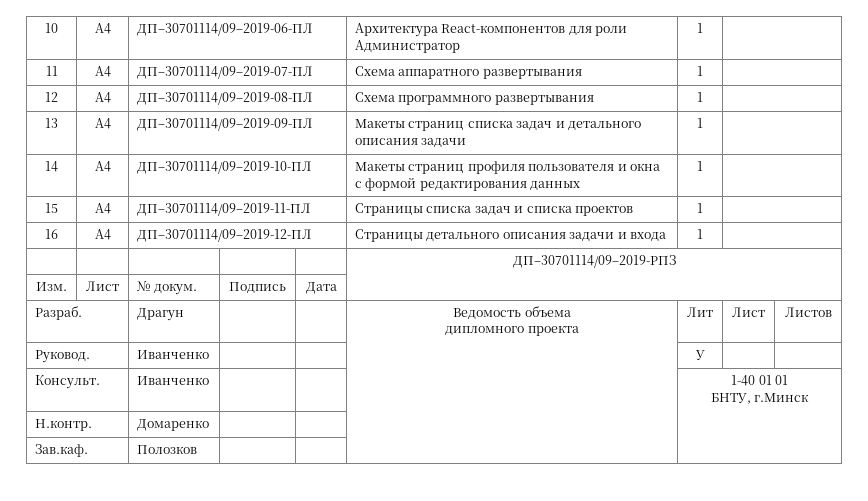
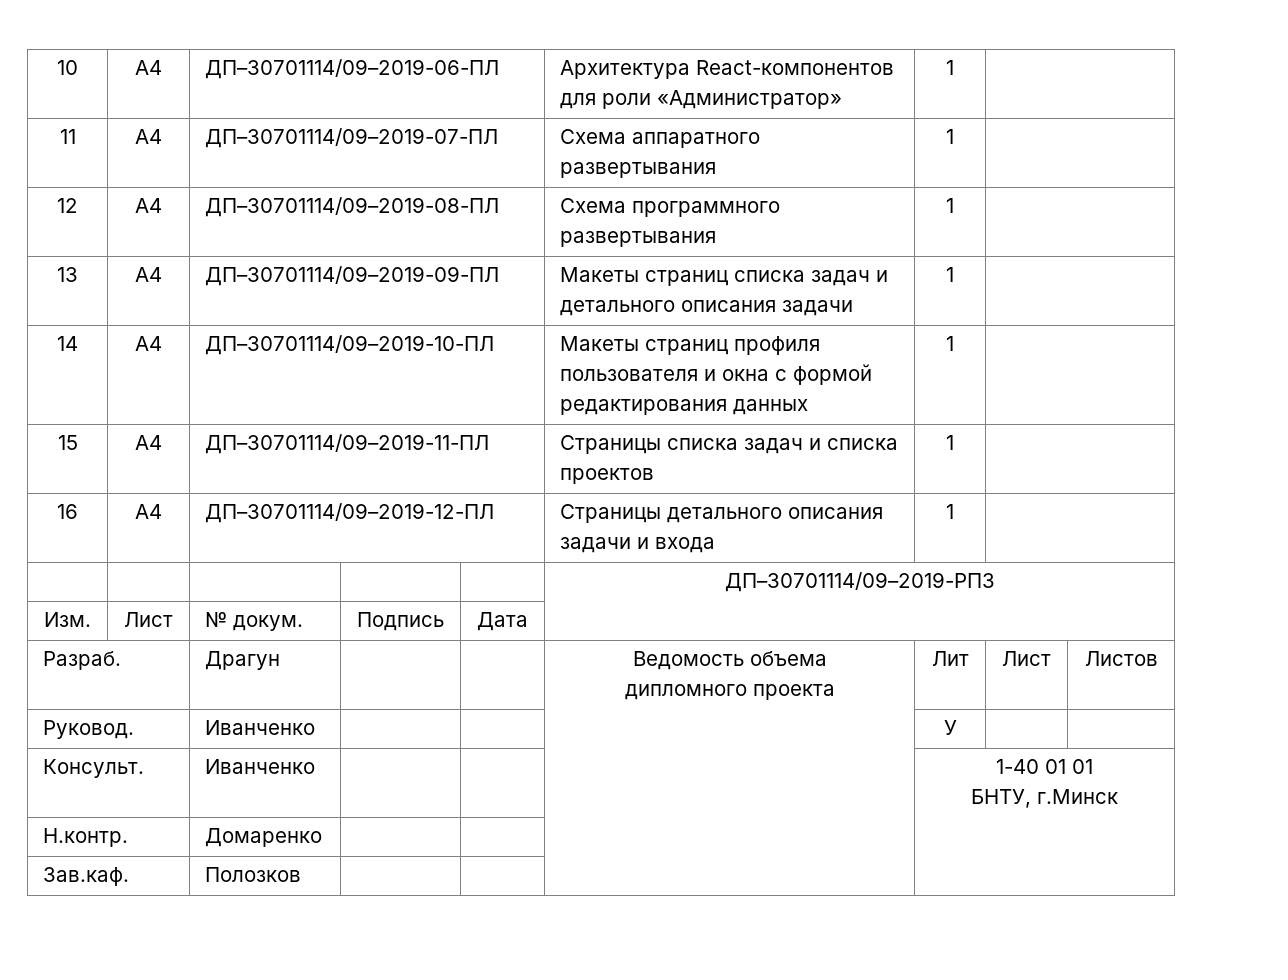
- 10 | А4 | ДП–30701114/09–2019-06-ПЛ | Архитектура React-компонентов для роли Администратор | 1 |
+ 10 | А4 | ДП–30701114/09–2019-06-ПЛ | Архитектура React-компонентов для роли «Администратор» | 1 |

